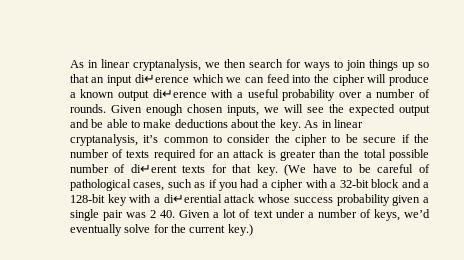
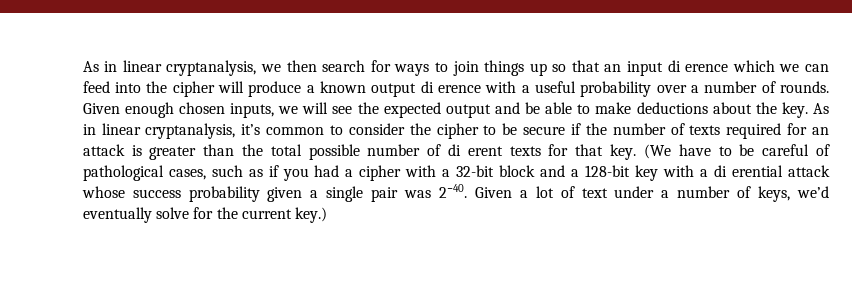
- As in linear cryptanalysis, we then search for ways to join things up so that an input di↵erence which we can feed into the cipher will produce a known output di↵erence with a useful probability over a number of rounds.
+ As in linear cryptanalysis, we then search for ways to join things up so that an input di erence which we can feed into the cipher will produce a known output di erence with a useful probability over a number of rounds.
- As in linear cryptanalysis, it’s common to consider the cipher to be secure if the number of texts required for an attack is greater than the total possible number of di↵erent texts for that key.
+ As in linear cryptanalysis, it’s common to consider the cipher to be secure if the number of texts required for an attack is greater than the total possible number of di erent texts for that key.
- (We have to be careful of pathological cases, such as if you had a cipher with a 32-bit block and a 128-bit key with a di↵erential attack whose success probability given a single pair was 2 40. Given a lot of text under a number of keys, we’d eventually solve for the current key.)
+ (We have to be careful of pathological cases, such as if you had a cipher with a 32-bit block and a 128-bit key with a di erential attack whose success probability given a single pair was 2−40. Given a lot of text under a number of keys, we’d eventually solve for the current key.)

